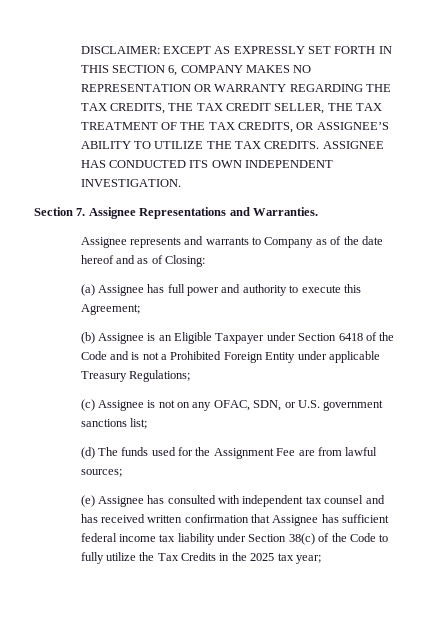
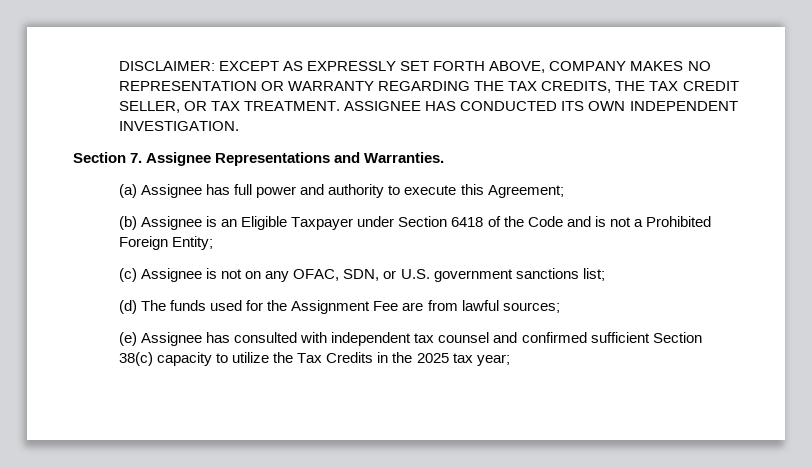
- DISCLAIMER: EXCEPT AS EXPRESSLY SET FORTH IN THIS SECTION 6, COMPANY MAKES NO REPRESENTATION OR WARRANTY REGARDING THE TAX CREDITS, THE TAX CREDIT SELLER, THE TAX TREATMENT OF THE TAX CREDITS, OR ASSIGNEE’S ABILITY TO UTILIZE THE TAX CREDITS.
+ DISCLAIMER: EXCEPT AS EXPRESSLY SET FORTH ABOVE, COMPANY MAKES NO REPRESENTATION OR WARRANTY REGARDING THE TAX CREDITS, THE TAX CREDIT SELLER, OR TAX TREATMENT.
- Assignee represents and warrants to Company as of the date hereof and as of Closing:
- (b) Assignee is an Eligible Taxpayer under Section 6418 of the Code and is not a Prohibited Foreign Entity under applicable Treasury Regulations;
+ (b) Assignee is an Eligible Taxpayer under Section 6418 of the Code and is not a Prohibited Foreign Entity;
- (e) Assignee has consulted with independent tax counsel and has received written confirmation that Assignee has sufficient federal income tax liability under Section 38(c) of the Code to fully utilize the Tax Credits in the 2025 tax year;
+ (e) Assignee has consulted with independent tax counsel and confirmed sufficient Section 38(c) capacity to utilize the Tax Credits in the 2025 tax year;

